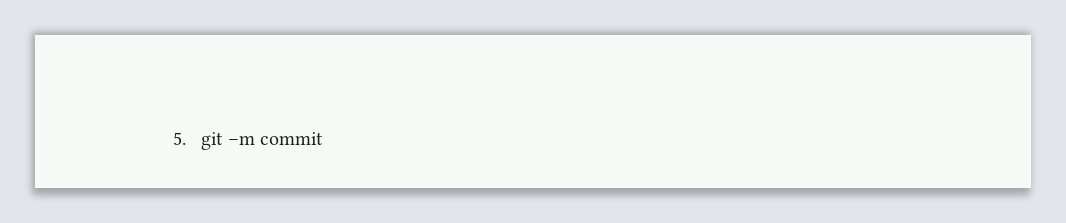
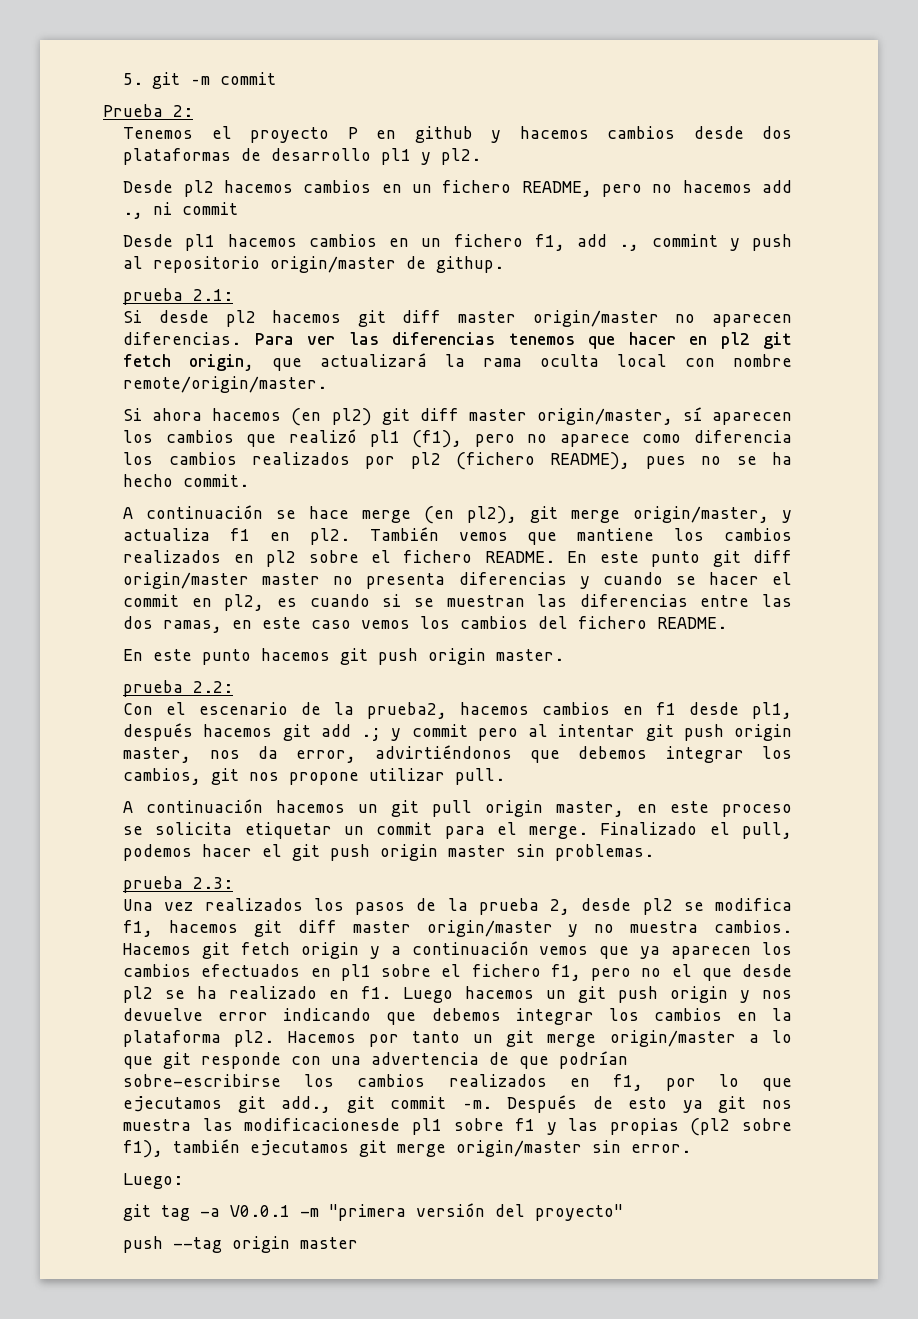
+ Prueba 2:
+ Tenemos el proyecto P en github y hacemos cambios desde dos plataformas de desarrollo pl1 y pl2.
+ Desde pl2 hacemos cambios en un fichero README, pero no hacemos add ., ni commit
+ Desde pl1 hacemos cambios en un fichero f1, add ., commint y push al repositorio origin/master de githup.
+ prueba 2.1:
+ Si desde pl2 hacemos git diff master origin/master no aparecen diferencias. Para ver las diferencias tenemos que hacer en pl2 git fetch origin, que actualizará la rama oculta local con nombre remote/origin/master.
+ Si ahora hacemos (en pl2) git diff master origin/master, sí aparecen los cambios que realizó pl1 (f1), pero no aparece como diferencia los cambios realizados por pl2 (fichero README), pues no se ha hecho commit.
+ A continuación se hace merge (en pl2), git merge origin/master, y actualiza f1 en pl2. También vemos que mantiene los cambios realizados en pl2 sobre el fichero README. En este punto git diff origin/master master no presenta diferencias y cuando se hacer el commit en pl2, es cuando si se muestran las diferencias entre las dos ramas, en este caso vemos los cambios del fichero README.
+ En este punto hacemos git push origin master.
+ prueba 2.2:
+ Con el escenario de la prueba2, hacemos cambios en f1 desde pl1, después hacemos git add .; y commit pero al intentar git push origin master, nos da error, advirtiéndonos que debemos integrar los cambios, git nos propone utilizar pull.
+ A continuación hacemos un git pull origin master, en este proceso se solicita etiquetar un commit para el merge. Finalizado el pull, podemos hacer el git push origin master sin problemas.
+ prueba 2.3:
+ Una vez realizados los pasos de la prueba 2, desde pl2 se modifica f1, hacemos git diff master origin/master y no muestra cambios. Hacemos git fetch origin y a continuación vemos que ya aparecen los cambios efectuados en pl1 sobre el fichero f1, pero no el que desde pl2 se ha realizado en f1. Luego hacemos un git push origin y nos devuelve error indicando que debemos integrar los cambios en la plataforma pl2. Hacemos por tanto un git merge origin/master a lo que git responde con una advertencia de que podrían sobre-escribirse los cambios realizados en f1, por lo que ejecutamos git add., git commit –m. Después de esto ya git nos muestra las modificacionesde pl1 sobre f1 y las propias (pl2 sobre f1), también ejecutamos git merge origin/master sin error.
+ Luego:
+ git tag -a V0.0.1 -m "primera versión del proyecto"
+ push --tag origin master

